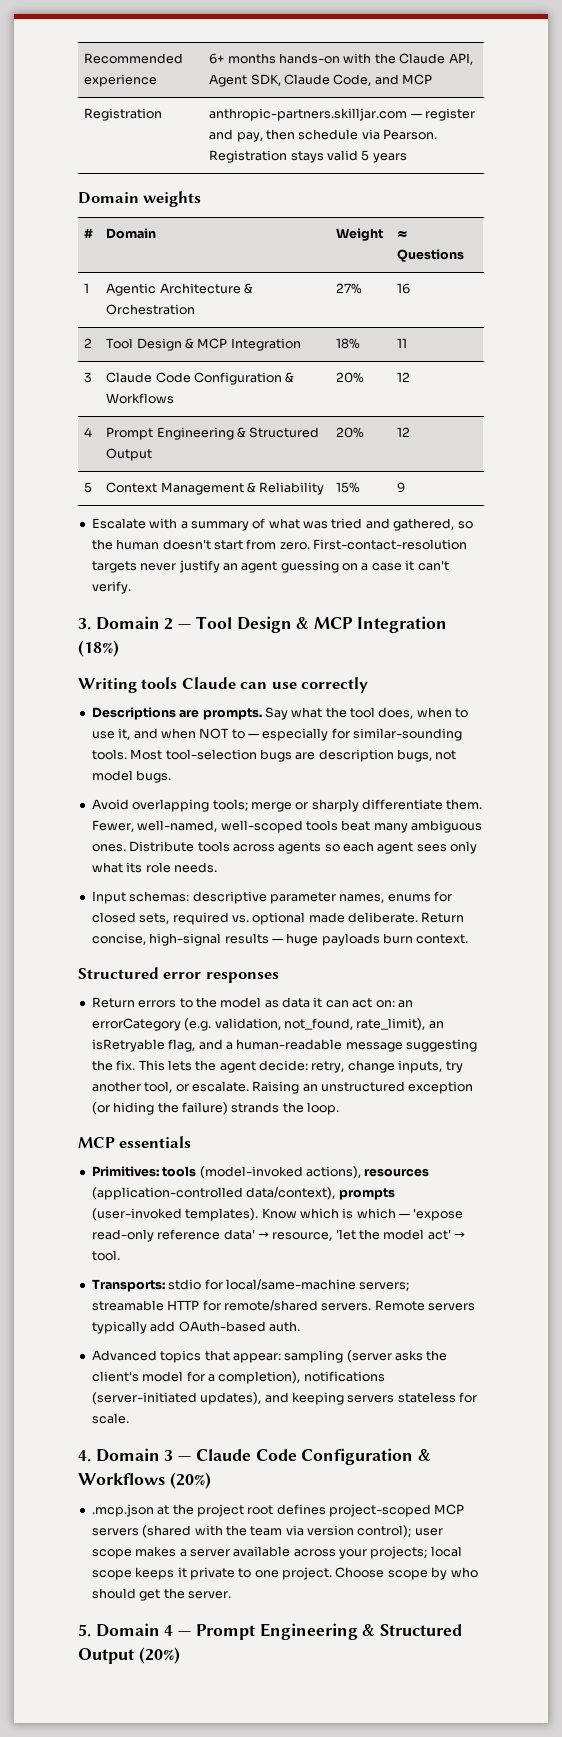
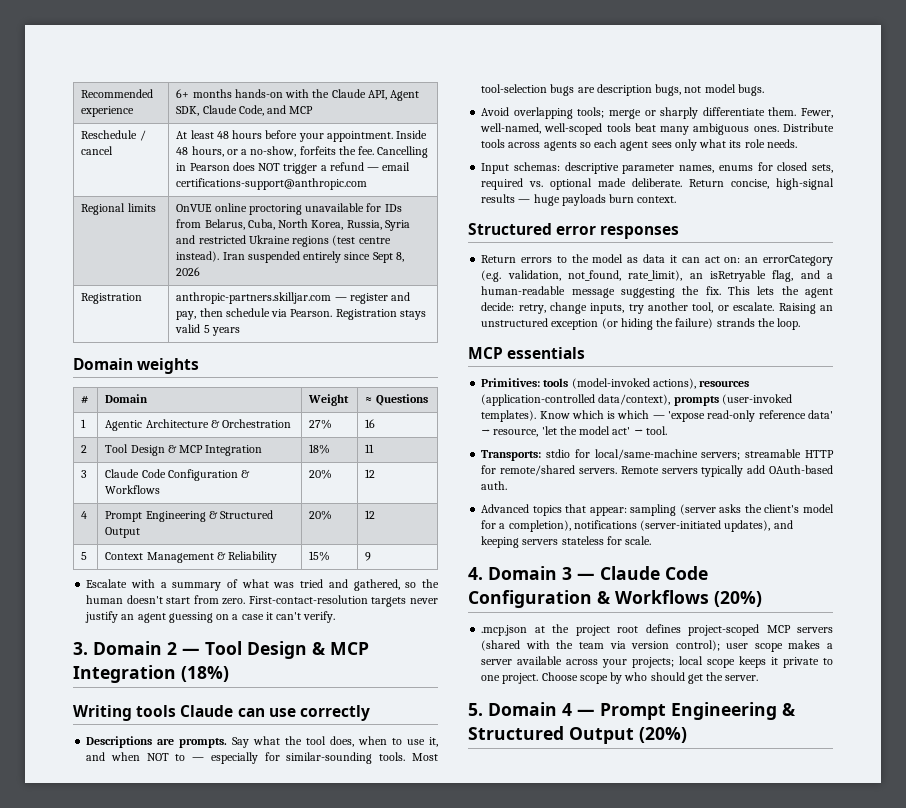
+ Reschedule / cancel | At least 48 hours before your appointment. Inside 48 hours, or a no-show, forfeits the fee. Cancelling in Pearson does NOT trigger a refund — email certifications-support@anthropic.com
+ Regional limits | OnVUE online proctoring unavailable for IDs from Belarus, Cuba, North Korea, Russia, Syria and restricted Ukraine regions (test centre instead). Iran suspended entirely since Sept 8, 2026

